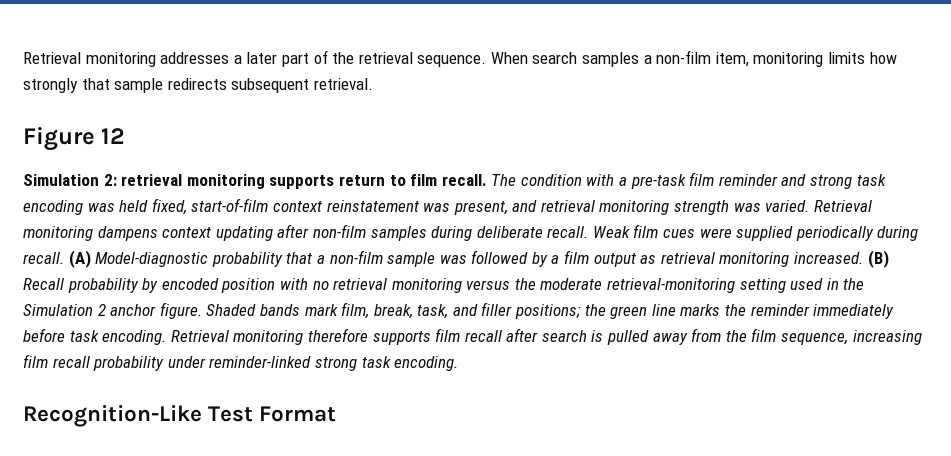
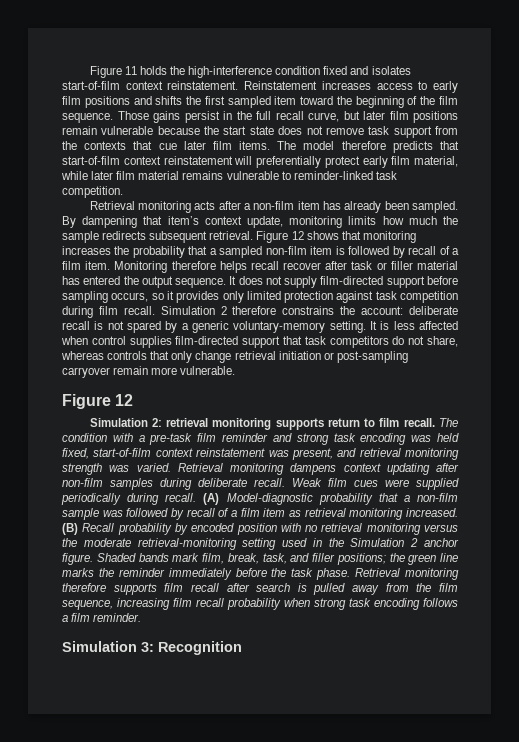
- Retrieval monitoring addresses a later part of the retrieval sequence. When search samples a non-film item, monitoring limits how strongly that sample redirects subsequent retrieval.
+ Figure 11 holds the high-interference condition fixed and isolates start-of-film context reinstatement. Reinstatement increases access to early film positions and shifts the first sampled item toward the beginning of the film sequence. Those gains persist in the full recall curve, but later film positions remain vulnerable because the start state does not remove task support from the contexts that cue later film items. The model therefore predicts that start-of-film context reinstatement will preferentially protect early film material, while later film material remains vulnerable to reminder-linked task competition.
+ Retrieval monitoring acts after a non-film item has already been sampled. By dampening that item’s context update, monitoring limits how much the sample redirects subsequent retrieval. Figure 12 shows that monitoring increases the probability that a sampled non-film item is followed by recall of a film item. Monitoring therefore helps recall recover after task or filler material has entered the output sequence. It does not supply film-directed support before sampling occurs, so it provides only limited protection against task competition during film recall. Simulation 2 therefore constrains the account: deliberate recall is not spared by a generic voluntary-memory setting. It is less affected when control supplies film-directed support that task competitors do not share, whereas controls that only change retrieval initiation or post-sampling carryover remain more vulnerable.
- (A) Model-diagnostic probability that a non-film sample was followed by a film output as retrieval monitoring increased.
+ (A) Model-diagnostic probability that a non-film sample was followed by recall of a film item as retrieval monitoring increased.
- Shaded bands mark film, break, task, and filler positions; the green line marks the reminder immediately before task encoding.
+ Shaded bands mark film, break, task, and filler positions; the green line marks the reminder immediately before the task phase.
- Retrieval monitoring therefore supports film recall after search is pulled away from the film sequence, increasing film recall probability under reminder-linked strong task encoding.
- Recognition-Like Test Format
+ Retrieval monitoring therefore supports film recall after search is pulled away from the film sequence, increasing film recall probability when strong task encoding follows a film reminder.
+ Simulation 3: Recognition

